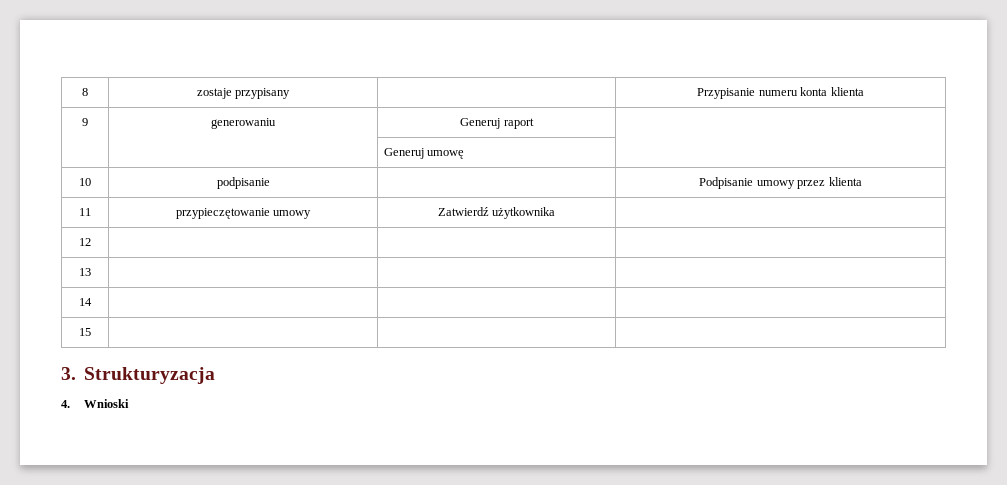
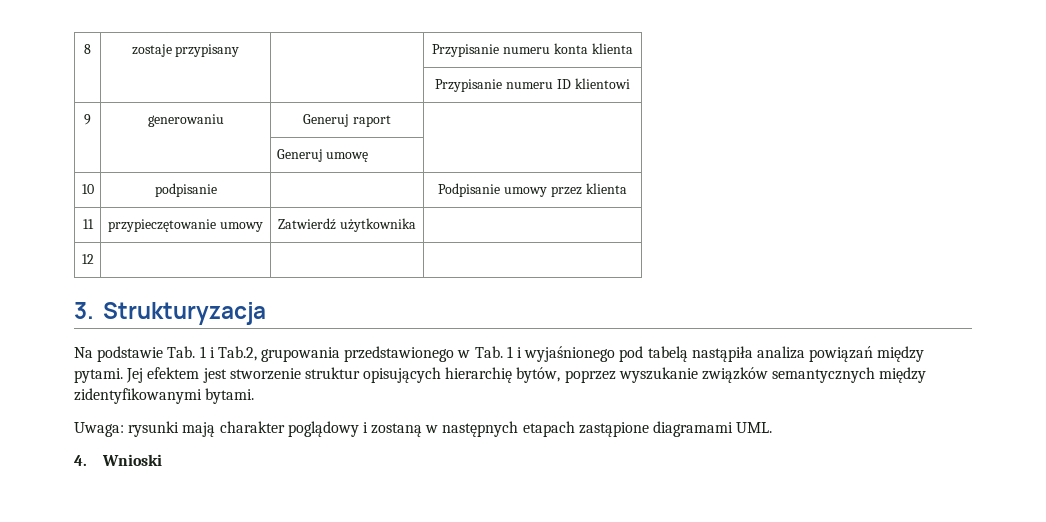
+ | | | Przypisanie numeru ID klientowi
- 13 | | |
- 14 | | |
- 15 | | |
+ Na podstawie Tab. 1 i Tab.2, grupowania przedstawionego w Tab. 1 i wyjaśnionego pod tabelą nastąpiła analiza powiązań między pytami. Jej efektem jest stworzenie struktur opisujących hierarchię bytów, poprzez wyszukanie związków semantycznych między zidentyfikowanymi bytami.
+ Uwaga: rysunki mają charakter poglądowy i zostaną w następnych etapach zastąpione diagramami UML.

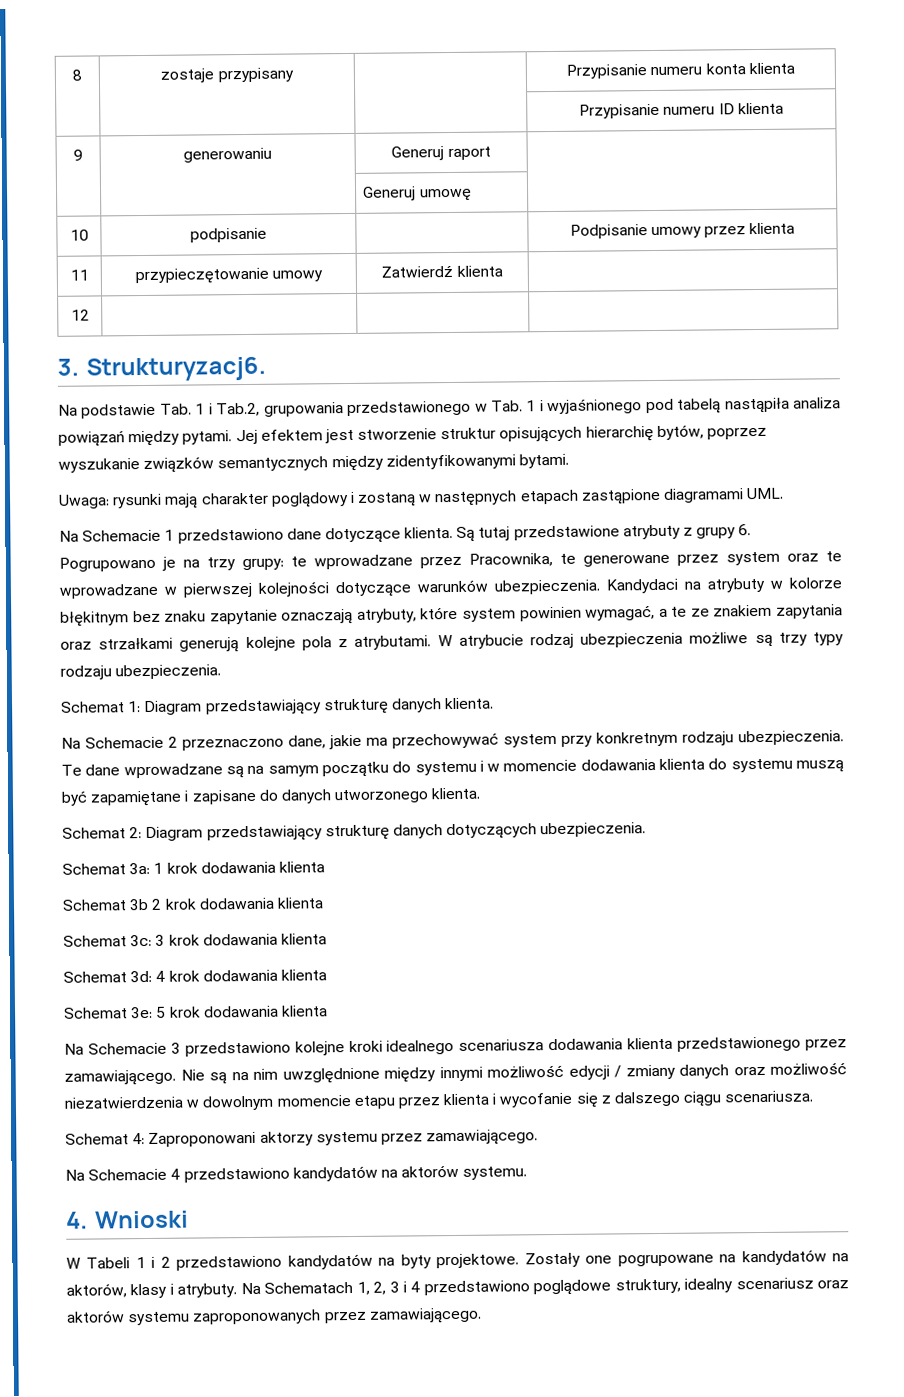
- | | | Przypisanie numeru ID klientowi
+ | | | Przypisanie numeru ID klienta
- 11 | przypieczętowanie umowy | Zatwierdź użytkownika |
+ 11 | przypieczętowanie umowy | Zatwierdź klienta |
- 3. Strukturyzacja
+ 3. Strukturyzacj6.
+ Na Schemacie 1 przedstawiono dane dotyczące klienta. Są tutaj przedstawione atrybuty z grupy 6. Pogrupowano je na trzy grupy: te wprowadzane przez Pracownika, te generowane przez system oraz te wprowadzane w pierwszej kolejności dotyczące warunków ubezpieczenia. Kandydaci na atrybuty w kolorze błękitnym bez znaku zapytanie oznaczają atrybuty, które system powinien wymagać, a te ze znakiem zapytania oraz strzałkami generują kolejne pola z atrybutami. W atrybucie rodzaj ubezpieczenia możliwe są trzy typy rodzaju ubezpieczenia.
+ Schemat 1: Diagram przedstawiający strukturę danych klienta.
+ Na Schemacie 2 przeznaczono dane, jakie ma przechowywać system przy konkretnym rodzaju ubezpieczenia. Te dane wprowadzane są na samym początku do systemu i w momencie dodawania klienta do systemu muszą być zapamiętane i zapisane do danych utworzonego klienta.
+ Schemat 2: Diagram przedstawiający strukturę danych dotyczących ubezpieczenia.
+ Schemat 3a: 1 krok dodawania klienta
+ Schemat 3b 2 krok dodawania klienta
+ Schemat 3c: 3 krok dodawania klienta
+ Schemat 3d: 4 krok dodawania klienta
+ Schemat 3e: 5 krok dodawania klienta
+ Na Schemacie 3 przedstawiono kolejne kroki idealnego scenariusza dodawania klienta przedstawionego przez zamawiającego. Nie są na nim uwzględnione między innymi możliwość edycji / zmiany danych oraz możliwość niezatwierdzenia w dowolnym momencie etapu przez klienta i wycofanie się z dalszego ciągu scenariusza.
+ Schemat 4: Zaproponowani aktorzy systemu przez zamawiającego.
+ Na Schemacie 4 przedstawiono kandydatów na aktorów systemu.
  4. Wnioski
+ W Tabeli 1 i 2 przedstawiono kandydatów na byty projektowe. Zostały one pogrupowane na kandydatów na aktorów, klasy i atrybuty. Na Schematach 1, 2, 3 i 4 przedstawiono poglądowe struktury, idealny scenariusz oraz aktorów systemu zaproponowanych przez zamawiającego.

